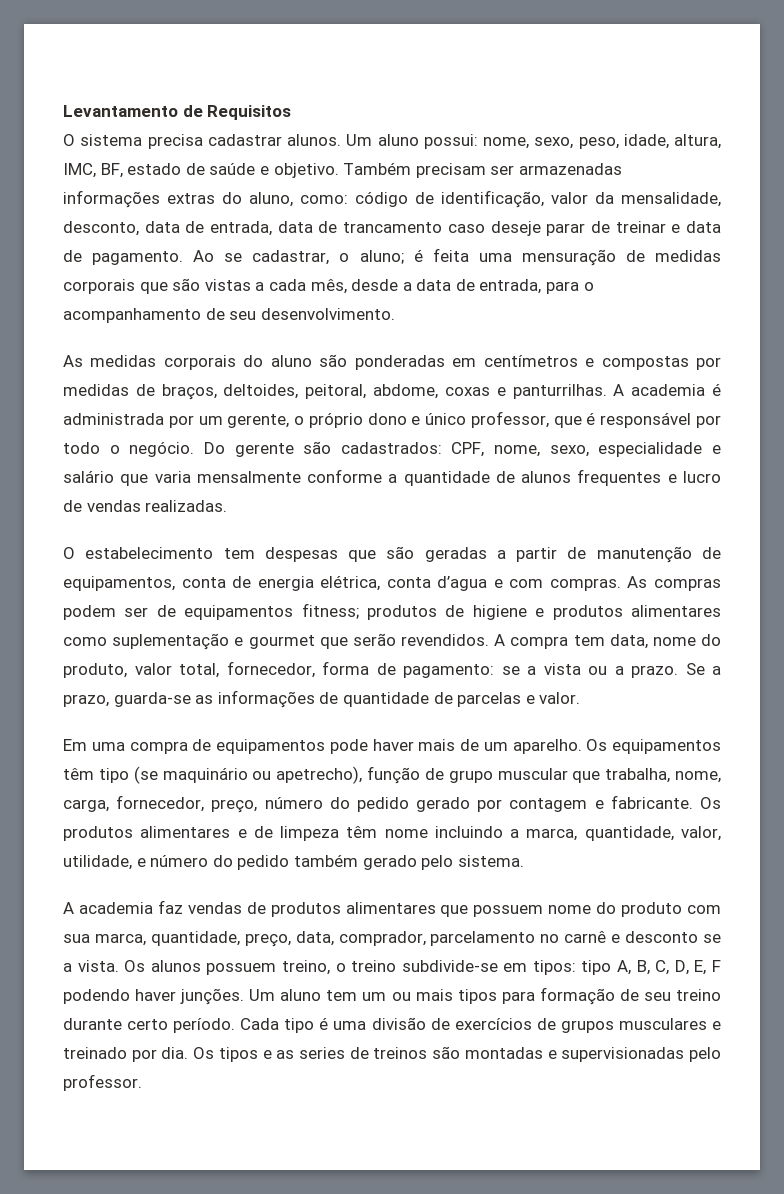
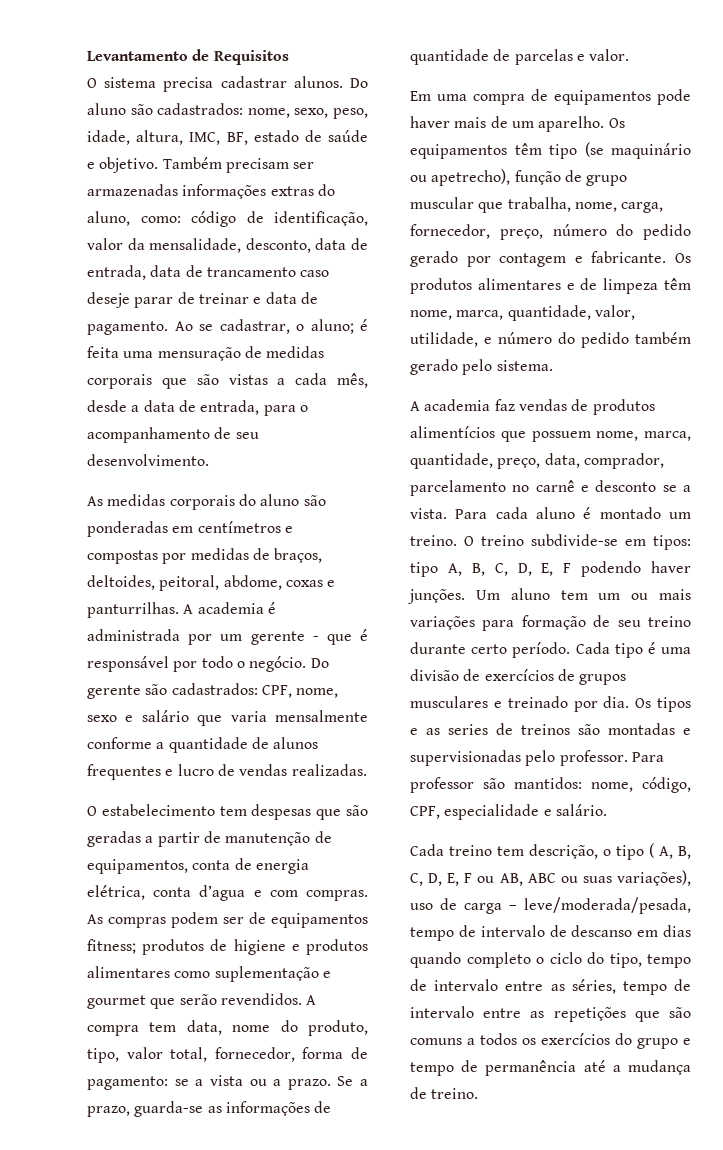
- Um aluno possui: nome, sexo, peso, idade, altura, IMC, BF, estado de saúde e objetivo.
+ Do aluno são cadastrados: nome, sexo, peso, idade, altura, IMC, BF, estado de saúde e objetivo.
- A academia é administrada por um gerente, o próprio dono e único professor, que é responsável por todo o negócio.
+ A academia é administrada por um gerente - que é responsável por todo o negócio.
- Do gerente são cadastrados: CPF, nome, sexo, especialidade e salário que varia mensalmente conforme a quantidade de alunos frequentes e lucro de vendas realizadas.
+ Do gerente são cadastrados: CPF, nome, sexo e salário que varia mensalmente conforme a quantidade de alunos frequentes e lucro de vendas realizadas.
- A compra tem data, nome do produto, valor total, fornecedor, forma de pagamento: se a vista ou a prazo.
+ A compra tem data, nome do produto, tipo, valor total, fornecedor, forma de pagamento: se a vista ou a prazo.
- Os produtos alimentares e de limpeza têm nome incluindo a marca, quantidade, valor, utilidade, e número do pedido também gerado pelo sistema.
+ Os produtos alimentares e de limpeza têm nome, marca, quantidade, valor, utilidade, e número do pedido também gerado pelo sistema.
- A academia faz vendas de produtos alimentares que possuem nome do produto com sua marca, quantidade, preço, data, comprador, parcelamento no carnê e desconto se a vista.
+ A academia faz vendas de produtos alimentícios que possuem nome, marca, quantidade, preço, data, comprador, parcelamento no carnê e desconto se a vista.
- Os alunos possuem treino, o treino subdivide-se em tipos: tipo A, B, C, D, E, F podendo haver junções.
+ Para cada aluno é montado um treino. O treino subdivide-se em tipos: tipo A, B, C, D, E, F podendo haver junções.
- Um aluno tem um ou mais tipos para formação de seu treino durante certo período.
+ Um aluno tem um ou mais variações para formação de seu treino durante certo período.
+ Para professor são mantidos: nome, código, CPF, especialidade e salário.
+ Cada treino tem descrição, o tipo ( A, B, C, D, E, F ou AB, ABC ou suas variações), uso de carga – leve/moderada/pesada, tempo de intervalo de descanso em dias quando completo o ciclo do tipo, tempo de intervalo entre as séries, tempo de intervalo entre as repetições que são comuns a todos os exercícios do grupo e tempo de permanência até a mudança de treino.

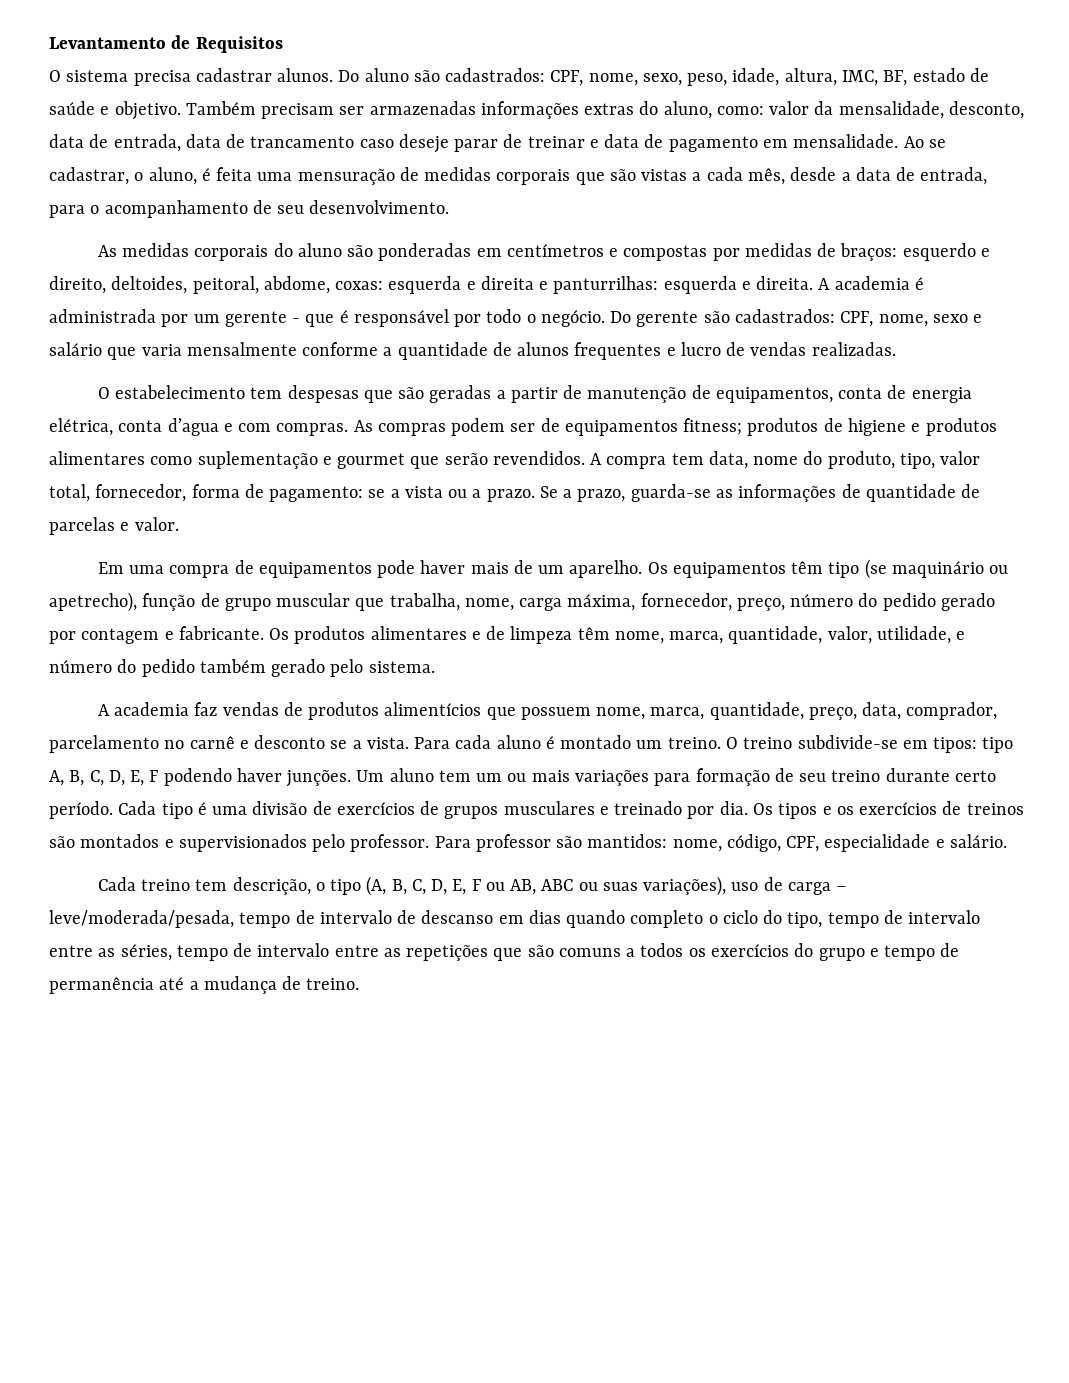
- Do aluno são cadastrados: nome, sexo, peso, idade, altura, IMC, BF, estado de saúde e objetivo.
+ Do aluno são cadastrados: CPF, nome, sexo, peso, idade, altura, IMC, BF, estado de saúde e objetivo.
- Também precisam ser armazenadas informações extras do aluno, como: código de identificação, valor da mensalidade, desconto, data de entrada, data de trancamento caso deseje parar de treinar e data de pagamento.
+ Também precisam ser armazenadas informações extras do aluno, como: valor da mensalidade, desconto, data de entrada, data de trancamento caso deseje parar de treinar e data de pagamento em mensalidade.
- Ao se cadastrar, o aluno; é feita uma mensuração de medidas corporais que são vistas a cada mês, desde a data de entrada, para o acompanhamento de seu desenvolvimento.
+ Ao se cadastrar, o aluno, é feita uma mensuração de medidas corporais que são vistas a cada mês, desde a data de entrada, para o acompanhamento de seu desenvolvimento.
- As medidas corporais do aluno são ponderadas em centímetros e compostas por medidas de braços, deltoides, peitoral, abdome, coxas e panturrilhas.
+ As medidas corporais do aluno são ponderadas em centímetros e compostas por medidas de braços: esquerdo e direito, deltoides, peitoral, abdome, coxas: esquerda e direita e panturrilhas: esquerda e direita.
- Os equipamentos têm tipo (se maquinário ou apetrecho), função de grupo muscular que trabalha, nome, carga, fornecedor, preço, número do pedido gerado por contagem e fabricante.
+ Os equipamentos têm tipo (se maquinário ou apetrecho), função de grupo muscular que trabalha, nome, carga máxima, fornecedor, preço, número do pedido gerado por contagem e fabricante.
- Os tipos e as series de treinos são montadas e supervisionadas pelo professor.
+ Os tipos e os exercícios de treinos são montados e supervisionados pelo professor.
- Cada treino tem descrição, o tipo ( A, B, C, D, E, F ou AB, ABC ou suas variações), uso de carga – leve/moderada/pesada, tempo de intervalo de descanso em dias quando completo o ciclo do tipo, tempo de intervalo entre as séries, tempo de intervalo entre as repetições que são comuns a todos os exercícios do grupo e tempo de permanência até a mudança de treino.
+ Cada treino tem descrição, o tipo (A, B, C, D, E, F ou AB, ABC ou suas variações), uso de carga – leve/moderada/pesada, tempo de intervalo de descanso em dias quando completo o ciclo do tipo, tempo de intervalo entre as séries, tempo de intervalo entre as repetições que são comuns a todos os exercícios do grupo e tempo de permanência até a mudança de treino.

